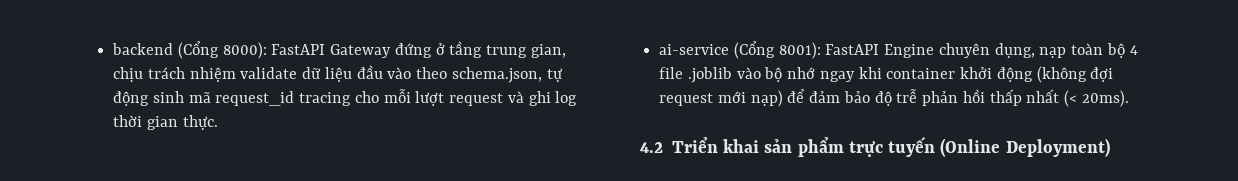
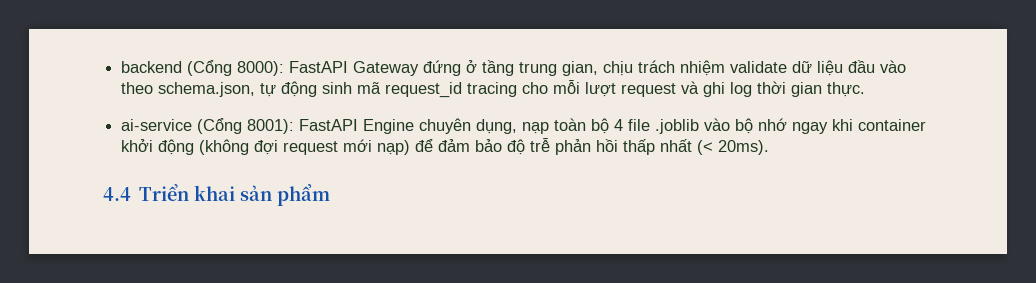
- 4.2 Triển khai sản phẩm trực tuyến (Online Deployment)
+ 4.4 Triển khai sản phẩm

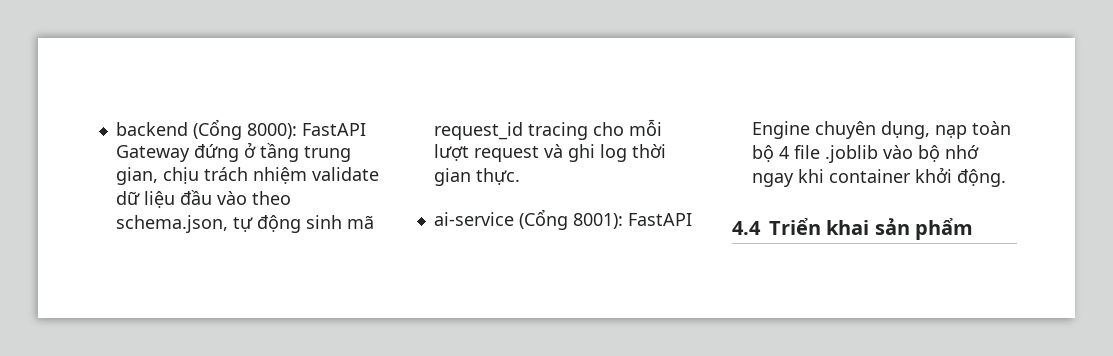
- ai-service (Cổng 8001): FastAPI Engine chuyên dụng, nạp toàn bộ 4 file .joblib vào bộ nhớ ngay khi container khởi động (không đợi request mới nạp) để đảm bảo độ trễ phản hồi thấp nhất (< 20ms).
+ ai-service (Cổng 8001): FastAPI Engine chuyên dụng, nạp toàn bộ 4 file .joblib vào bộ nhớ ngay khi container khởi động.

